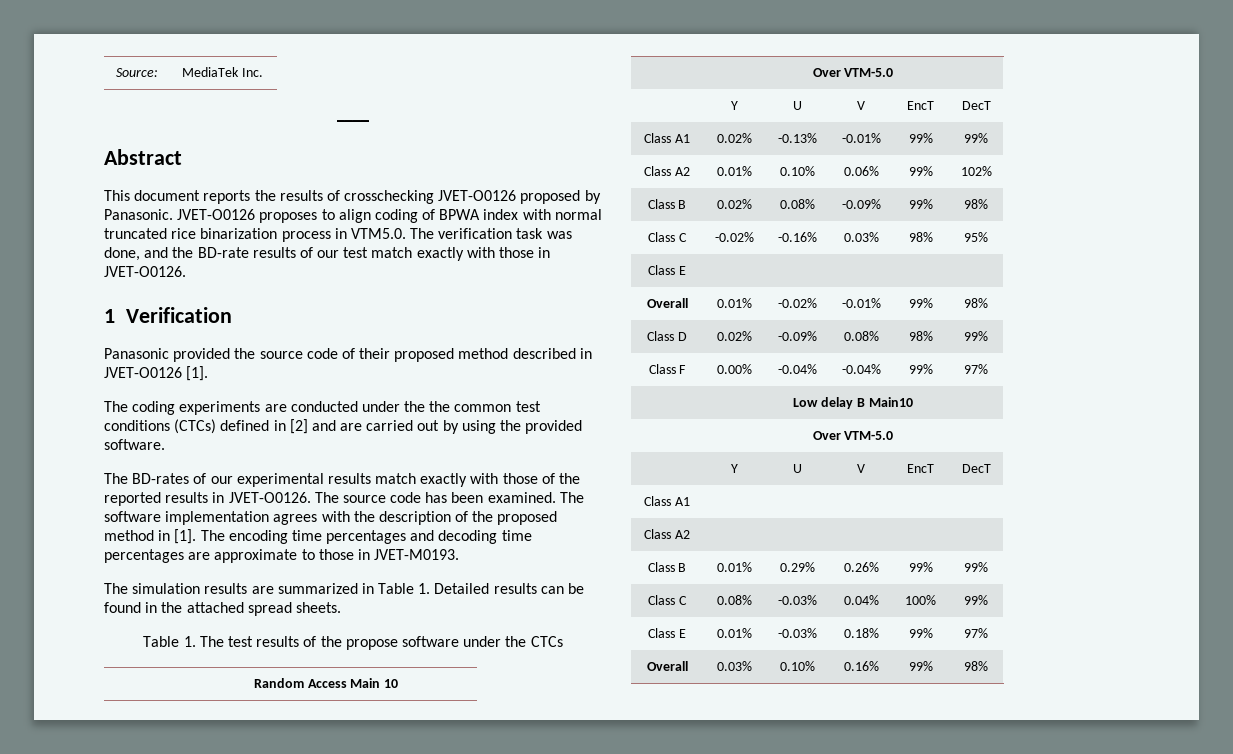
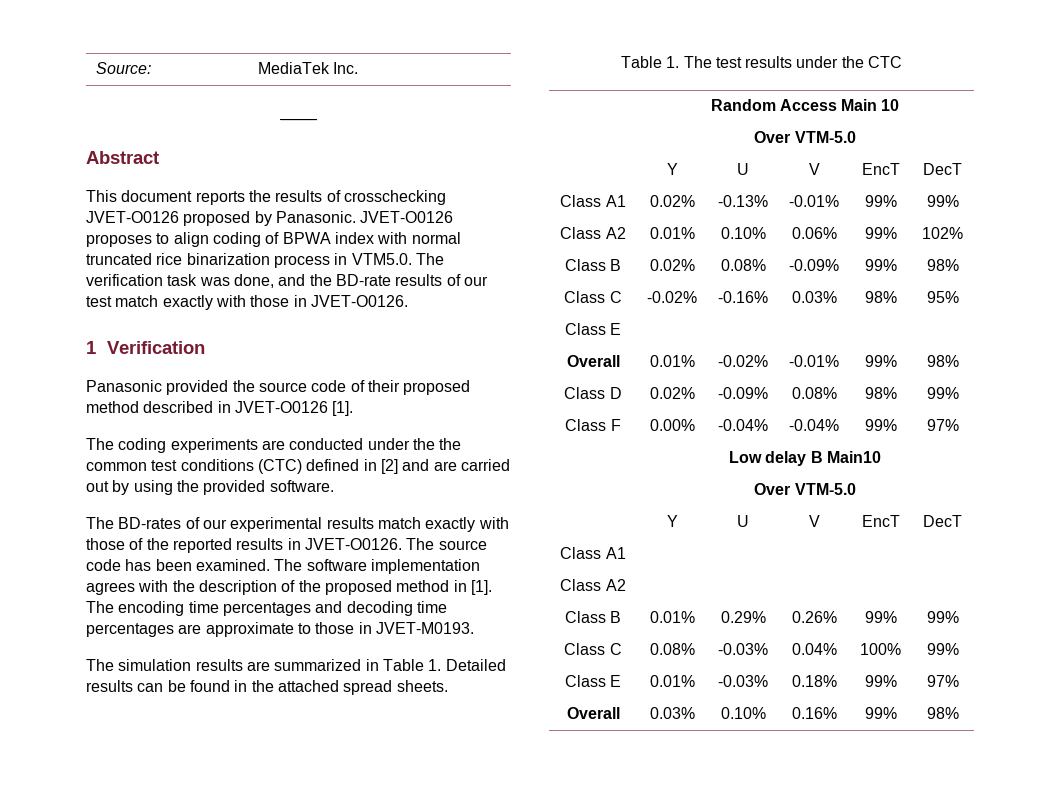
- The coding experiments are conducted under the the common test conditions (CTCs) defined in [2] and are carried out by using the provided software.
+ The coding experiments are conducted under the the common test conditions (CTC) defined in [2] and are carried out by using the provided software.
- Table 1. The test results of the propose software under the CTCs
+ Table 1. The test results under the CTC

